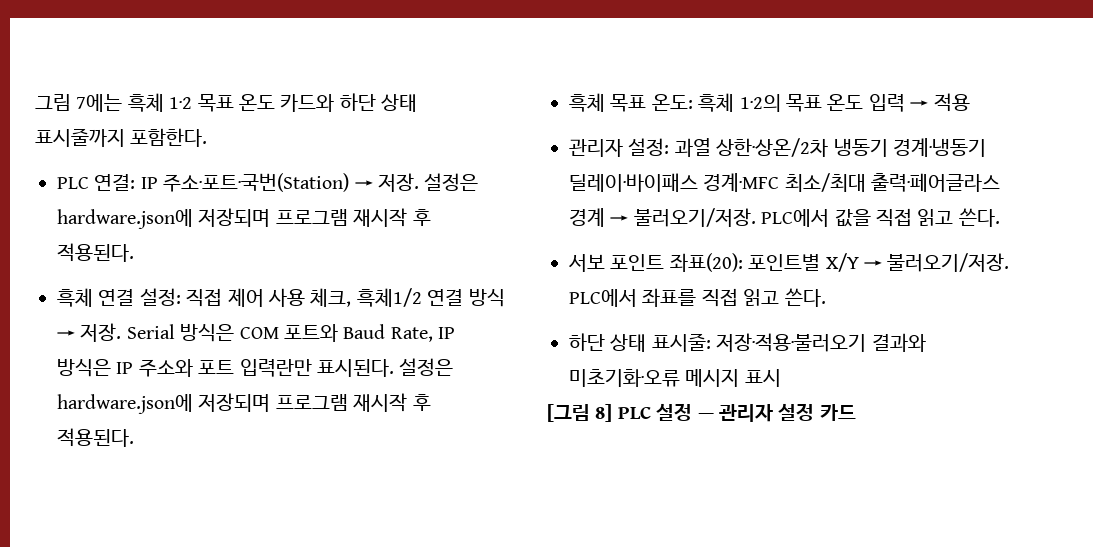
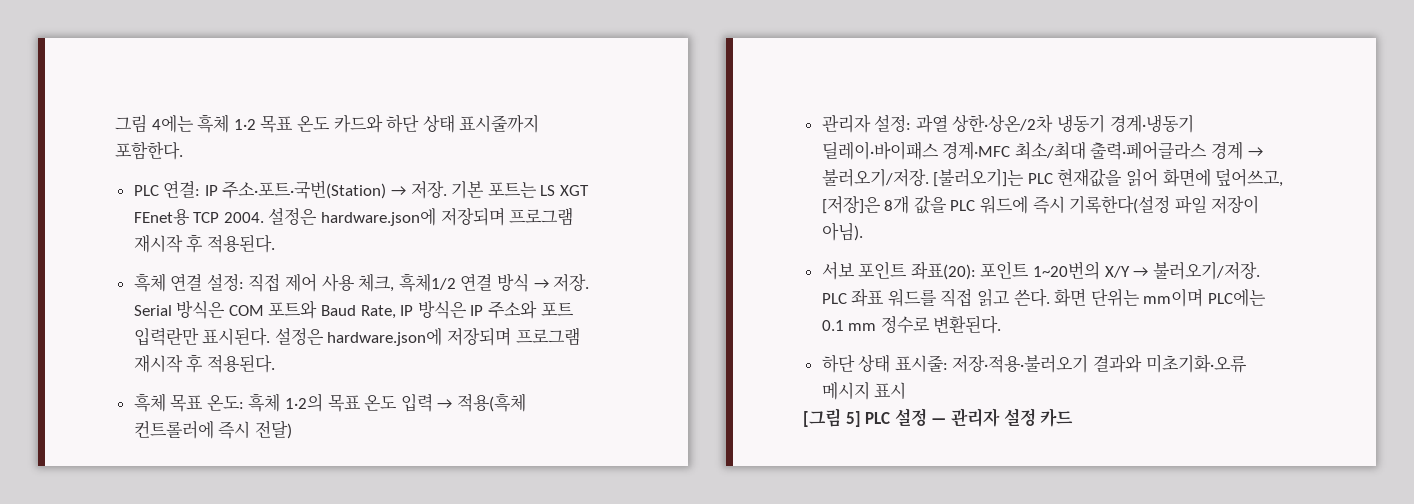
- 그림 7에는 흑체 1·2 목표 온도 카드와 하단 상태 표시줄까지 포함한다.
+ 그림 4에는 흑체 1·2 목표 온도 카드와 하단 상태 표시줄까지 포함한다.
+ 기본 포트는 LS XGT FEnet용 TCP 2004.
- 흑체 목표 온도: 흑체 1·2의 목표 온도 입력 → 적용
+ 흑체 목표 온도: 흑체 1·2의 목표 온도 입력 → 적용(흑체 컨트롤러에 즉시 전달)
- PLC에서 값을 직접 읽고 쓴다.
+ [불러오기]는 PLC 현재값을 읽어 화면에 덮어쓰고, [저장]은 8개 값을 PLC 워드에 즉시 기록한다(설정 파일 저장이 아님).
- 서보 포인트 좌표(20): 포인트별 X/Y → 불러오기/저장.
+ 서보 포인트 좌표(20): 포인트 1~20번의 X/Y → 불러오기/저장.
- PLC에서 좌표를 직접 읽고 쓴다.
+ PLC 좌표 워드를 직접 읽고 쓴다. 화면 단위는 mm이며 PLC에는 0.1 mm 정수로 변환된다.
- [그림 8] PLC 설정 — 관리자 설정 카드
+ [그림 5] PLC 설정 — 관리자 설정 카드

